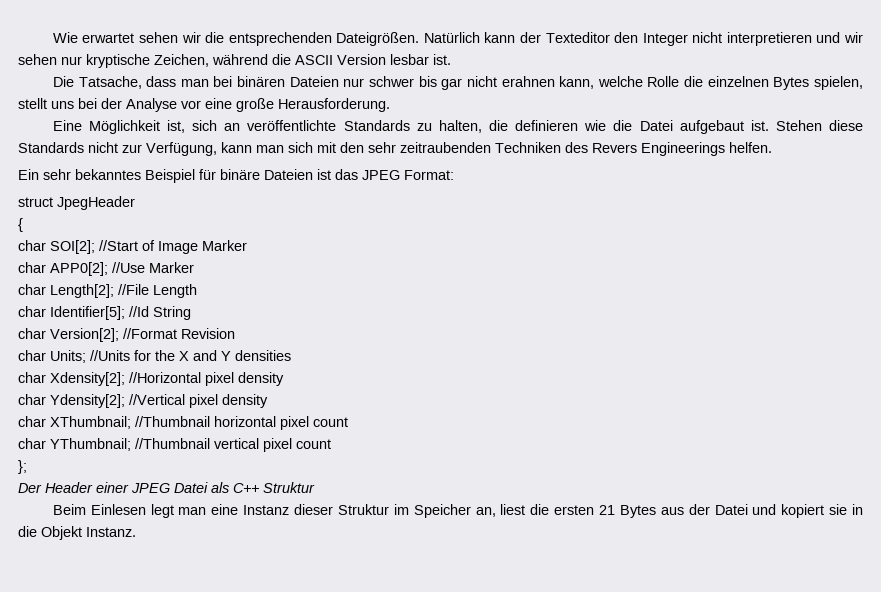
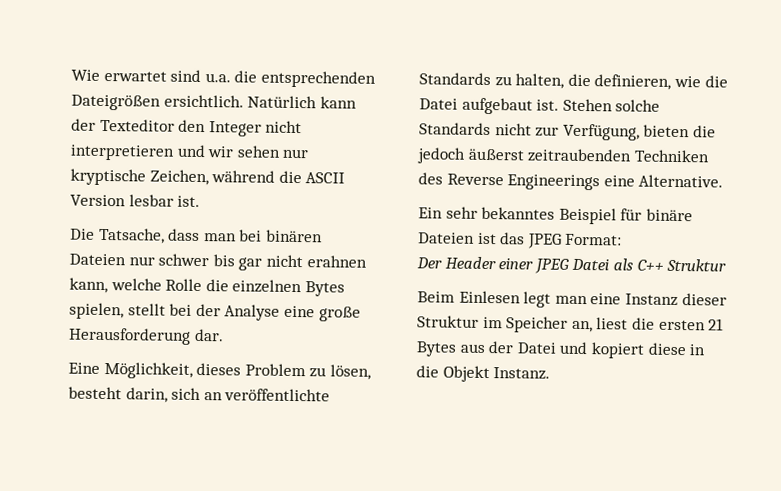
- Wie erwartet sehen wir die entsprechenden Dateigrößen.
+ Wie erwartet sind u.a. die entsprechenden Dateigrößen ersichtlich.
- Die Tatsache, dass man bei binären Dateien nur schwer bis gar nicht erahnen kann, welche Rolle die einzelnen Bytes spielen, stellt uns bei der Analyse vor eine große Herausforderung.
+ Die Tatsache, dass man bei binären Dateien nur schwer bis gar nicht erahnen kann, welche Rolle die einzelnen Bytes spielen, stellt bei der Analyse eine große Herausforderung dar.
- Eine Möglichkeit ist, sich an veröffentlichte Standards zu halten, die definieren wie die Datei aufgebaut ist.
+ Eine Möglichkeit, dieses Problem zu lösen, besteht darin, sich an veröffentlichte Standards zu halten, die definieren, wie die Datei aufgebaut ist.
- Stehen diese Standards nicht zur Verfügung, kann man sich mit den sehr zeitraubenden Techniken des Revers Engineerings helfen.
+ Stehen solche Standards nicht zur Verfügung, bieten die jedoch äußerst zeitraubenden Techniken des Reverse Engineerings eine Alternative.
- struct JpegHeader
- {
- char SOI[2]; //Start of Image Marker
- char APP0[2]; //Use Marker
- char Length[2]; //File Length
- char Identifier[5]; //Id String
- char Version[2]; //Format Revision
- char Units; //Units for the X and Y densities
- char Xdensity[2]; //Horizontal pixel density
- char Ydensity[2]; //Vertical pixel density
- char XThumbnail; //Thumbnail horizontal pixel count
- char YThumbnail; //Thumbnail vertical pixel count
- };
- Beim Einlesen legt man eine Instanz dieser Struktur im Speicher an, liest die ersten 21 Bytes aus der Datei und kopiert sie in die Objekt Instanz.
+ Beim Einlesen legt man eine Instanz dieser Struktur im Speicher an, liest die ersten 21 Bytes aus der Datei und kopiert diese in die Objekt Instanz.

